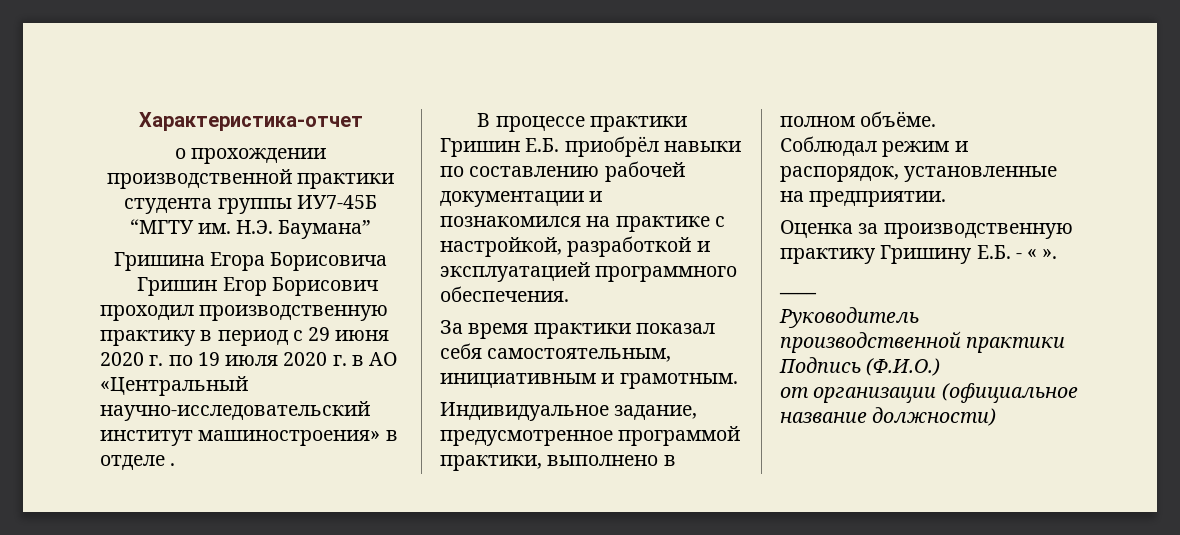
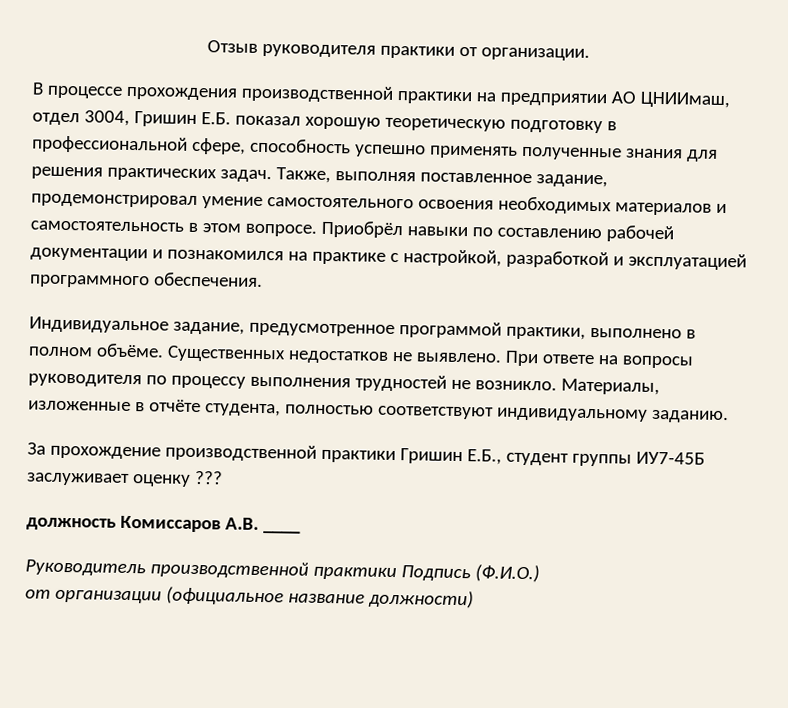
- Характеристика-отчет
- о прохождении производственной практики студента группы ИУ7-45Б “МГТУ им. Н.Э. Баумана”
- Гришина Егора Борисовича
- Гришин Егор Борисович проходил производственную практику в период с 29 июня 2020 г. по 19 июля 2020 г. в АО «Центральный научно-исследовательский институт машиностроения» в отделе .
- В процессе практики Гришин Е.Б. приобрёл навыки по составлению рабочей документации и познакомился на практике с настройкой, разработкой и эксплуатацией программного обеспечения.
+ Отзыв руководителя практики от организации.
+ В процессе прохождения производственной практики на предприятии АО ЦНИИмаш, отдел 3004, Гришин Е.Б. показал хорошую теоретическую подготовку в профессиональной сфере, способность успешно применять полученные знания для решения практических задач. Также, выполняя поставленное задание, продемонстрировал умение самостоятельного освоения необходимых материалов и самостоятельность в этом вопросе. Приобрёл навыки по составлению рабочей документации и познакомился на практике с настройкой, разработкой и эксплуатацией программного обеспечения.
- За время практики показал себя самостоятельным, инициативным и грамотным.
- Индивидуальное задание, предусмотренное программой практики, выполнено в полном объёме.
- Соблюдал режим и распорядок, установленные на предприятии.
- Оценка за производственную практику Гришину Е.Б. - « ».
- ____
+ Индивидуальное задание, предусмотренное программой практики, выполнено в полном объёме. Существенных недостатков не выявлено. При ответе на вопросы руководителя по процессу выполнения трудностей не возникло. Материалы, изложенные в отчёте студента, полностью соответствуют индивидуальному заданию.
+ За прохождение производственной практики Гришин Е.Б., студент группы ИУ7-45Б заслуживает оценку ???
+ должность Комиссаров А.В. ____

